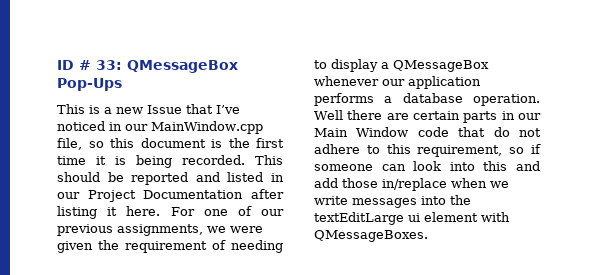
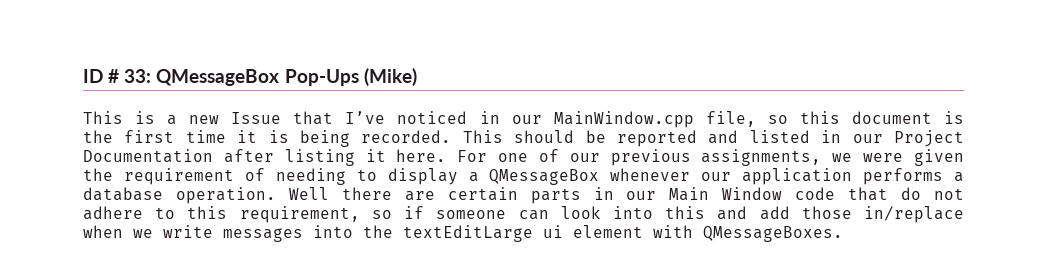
- ID # 33: QMessageBox Pop-Ups
+ ID # 33: QMessageBox Pop-Ups (Mike)

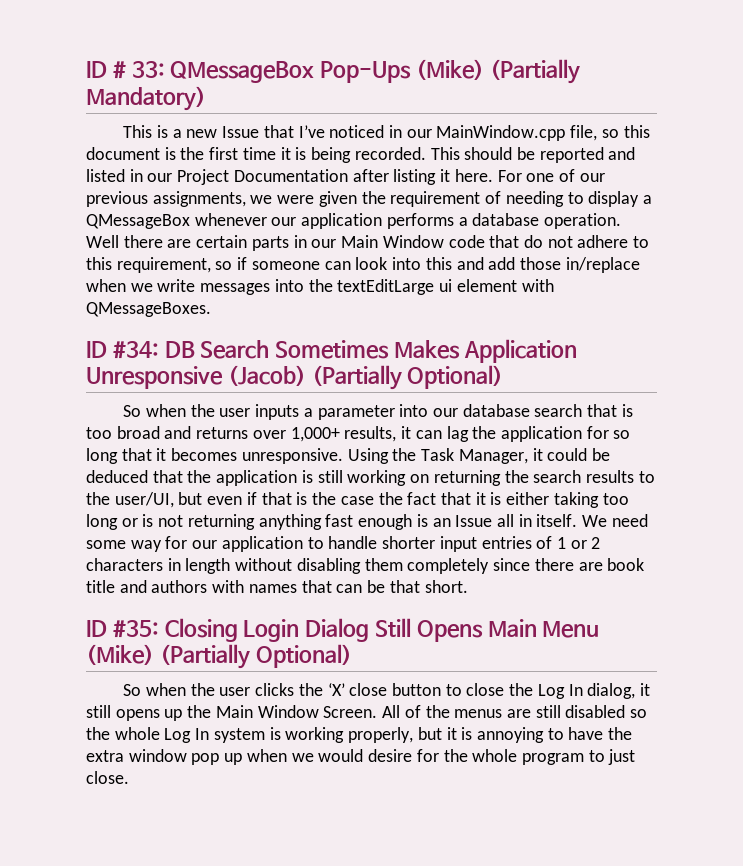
- ID # 33: QMessageBox Pop-Ups (Mike)
+ ID # 33: QMessageBox Pop-Ups (Mike) (Partially Mandatory)
+ ID #34: DB Search Sometimes Makes Application Unresponsive (Jacob) (Partially Optional)
+ So when the user inputs a parameter into our database search that is too broad and returns over 1,000+ results, it can lag the application for so long that it becomes unresponsive. Using the Task Manager, it could be deduced that the application is still working on returning the search results to the user/UI, but even if that is the case the fact that it is either taking too long or is not returning anything fast enough is an Issue all in itself. We need some way for our application to handle shorter input entries of 1 or 2 characters in length without disabling them completely since there are book title and authors with names that can be that short.
+ ID #35: Closing Login Dialog Still Opens Main Menu (Mike) (Partially Optional)
+ So when the user clicks the ‘X’ close button to close the Log In dialog, it still opens up the Main Window Screen. All of the menus are still disabled so the whole Log In system is working properly, but it is annoying to have the extra window pop up when we would desire for the whole program to just close.

